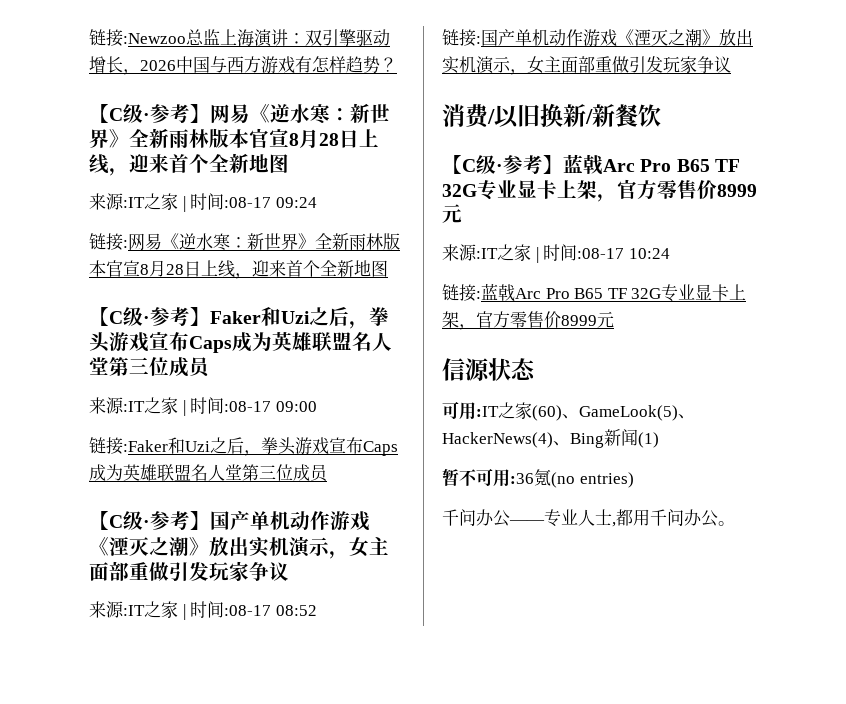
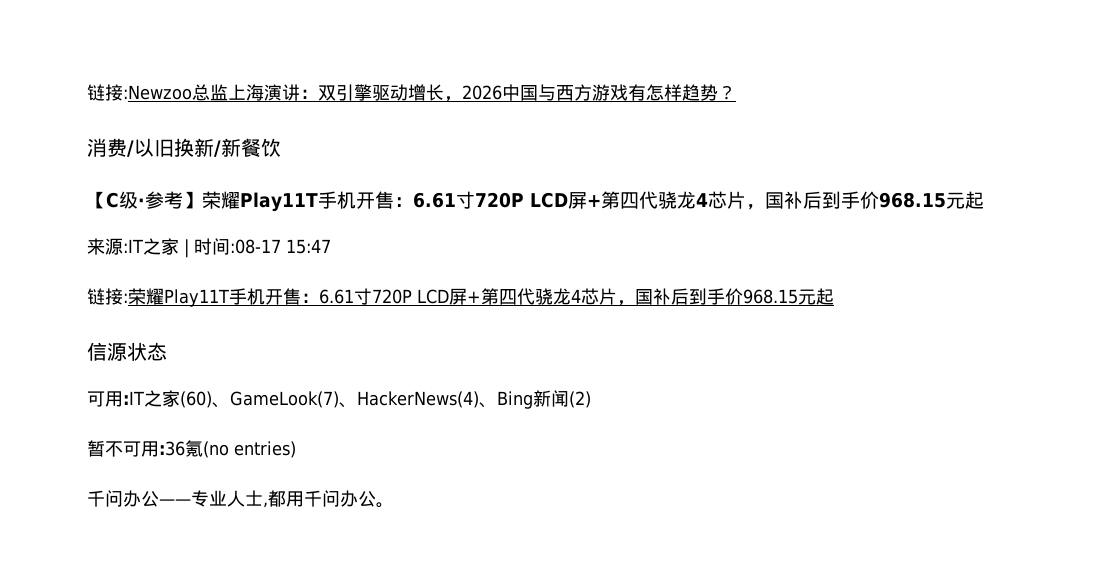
- 【C级·参考】网易《逆水寒：新世界》全新雨林版本官宣8月28日上线，迎来首个全新地图
- 来源:IT之家 | 时间:08-17 09:24
- 链接:网易《逆水寒：新世界》全新雨林版本官宣8月28日上线，迎来首个全新地图
- 【C级·参考】Faker和Uzi之后，拳头游戏宣布Caps成为英雄联盟名人堂第三位成员
- 来源:IT之家 | 时间:08-17 09:00
- 链接:Faker和Uzi之后，拳头游戏宣布Caps成为英雄联盟名人堂第三位成员
- 【C级·参考】国产单机动作游戏《湮灭之潮》放出实机演示，女主面部重做引发玩家争议
- 来源:IT之家 | 时间:08-17 08:52
- 链接:国产单机动作游戏《湮灭之潮》放出实机演示，女主面部重做引发玩家争议
- 【C级·参考】蓝戟Arc Pro B65 TF 32G专业显卡上架，官方零售价8999元
- 来源:IT之家 | 时间:08-17 10:24
- 链接:蓝戟Arc Pro B65 TF 32G专业显卡上架，官方零售价8999元
+ 【C级·参考】荣耀Play11T手机开售：6.61寸720P LCD屏+第四代骁龙4芯片，国补后到手价968.15元起
+ 来源:IT之家 | 时间:08-17 15:47
+ 链接:荣耀Play11T手机开售：6.61寸720P LCD屏+第四代骁龙4芯片，国补后到手价968.15元起
- 可用:IT之家(60)、GameLook(5)、HackerNews(4)、Bing新闻(1)
+ 可用:IT之家(60)、GameLook(7)、HackerNews(4)、Bing新闻(2)

